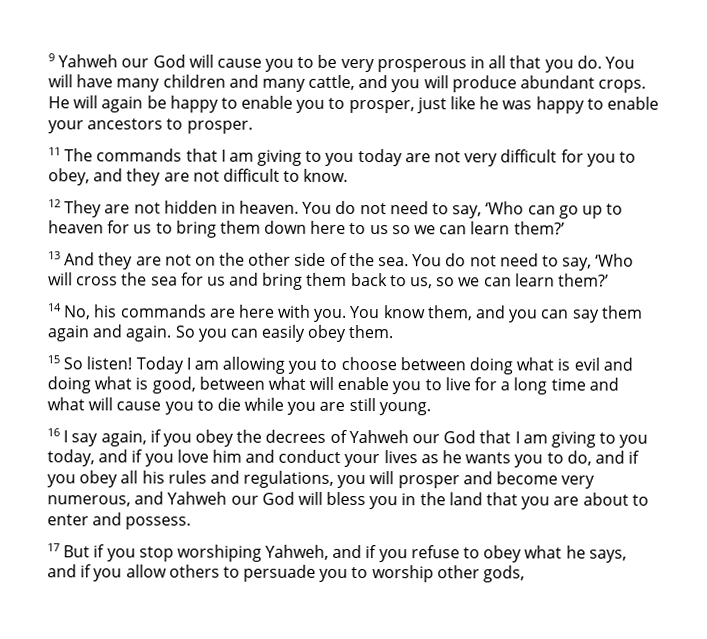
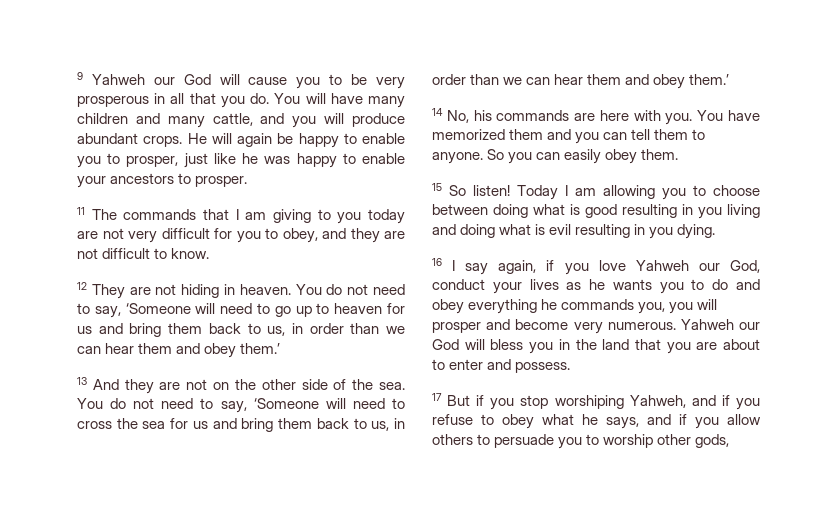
- 12 They are not hidden in heaven.
+ 12 They are not hiding in heaven.
- You do not need to say, ‘Who can go up to heaven for us to bring them down here to us so we can learn them?’
+ You do not need to say, ‘Someone will need to go up to heaven for us and bring them back to us, in order than we can hear them and obey them.’
- You do not need to say, ‘Who will cross the sea for us and bring them back to us, so we can learn them?’
+ You do not need to say, ‘Someone will need to cross the sea for us and bring them back to us, in order than we can hear them and obey them.’
- You know them, and you can say them again and again.
+ You have memorized them and you can tell them to anyone.
- Today I am allowing you to choose between doing what is evil and doing what is good, between what will enable you to live for a long time and what will cause you to die while you are still young.
+ Today I am allowing you to choose between doing what is good resulting in you living and doing what is evil resulting in you dying.
- 16 I say again, if you obey the decrees of Yahweh our God that I am giving to you today, and if you love him and conduct your lives as he wants you to do, and if you obey all his rules and regulations, you will prosper and become very numerous, and Yahweh our God will bless you in the land that you are about to enter and possess.
+ 16 I say again, if you love Yahweh our God, conduct your lives as he wants you to do and obey everything he commands you, you will prosper and become very numerous. Yahweh our God will bless you in the land that you are about to enter and possess.

